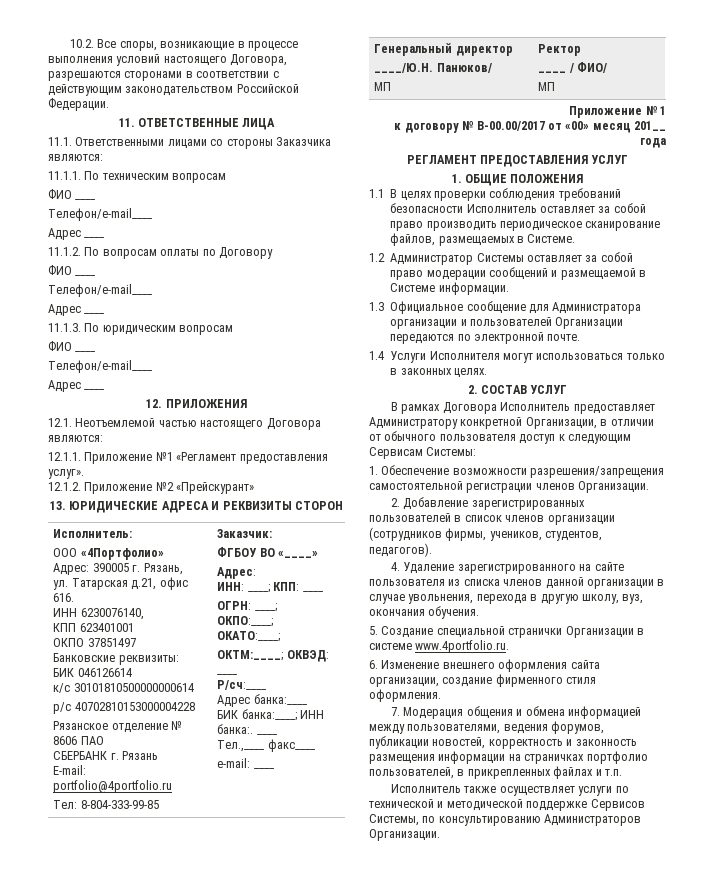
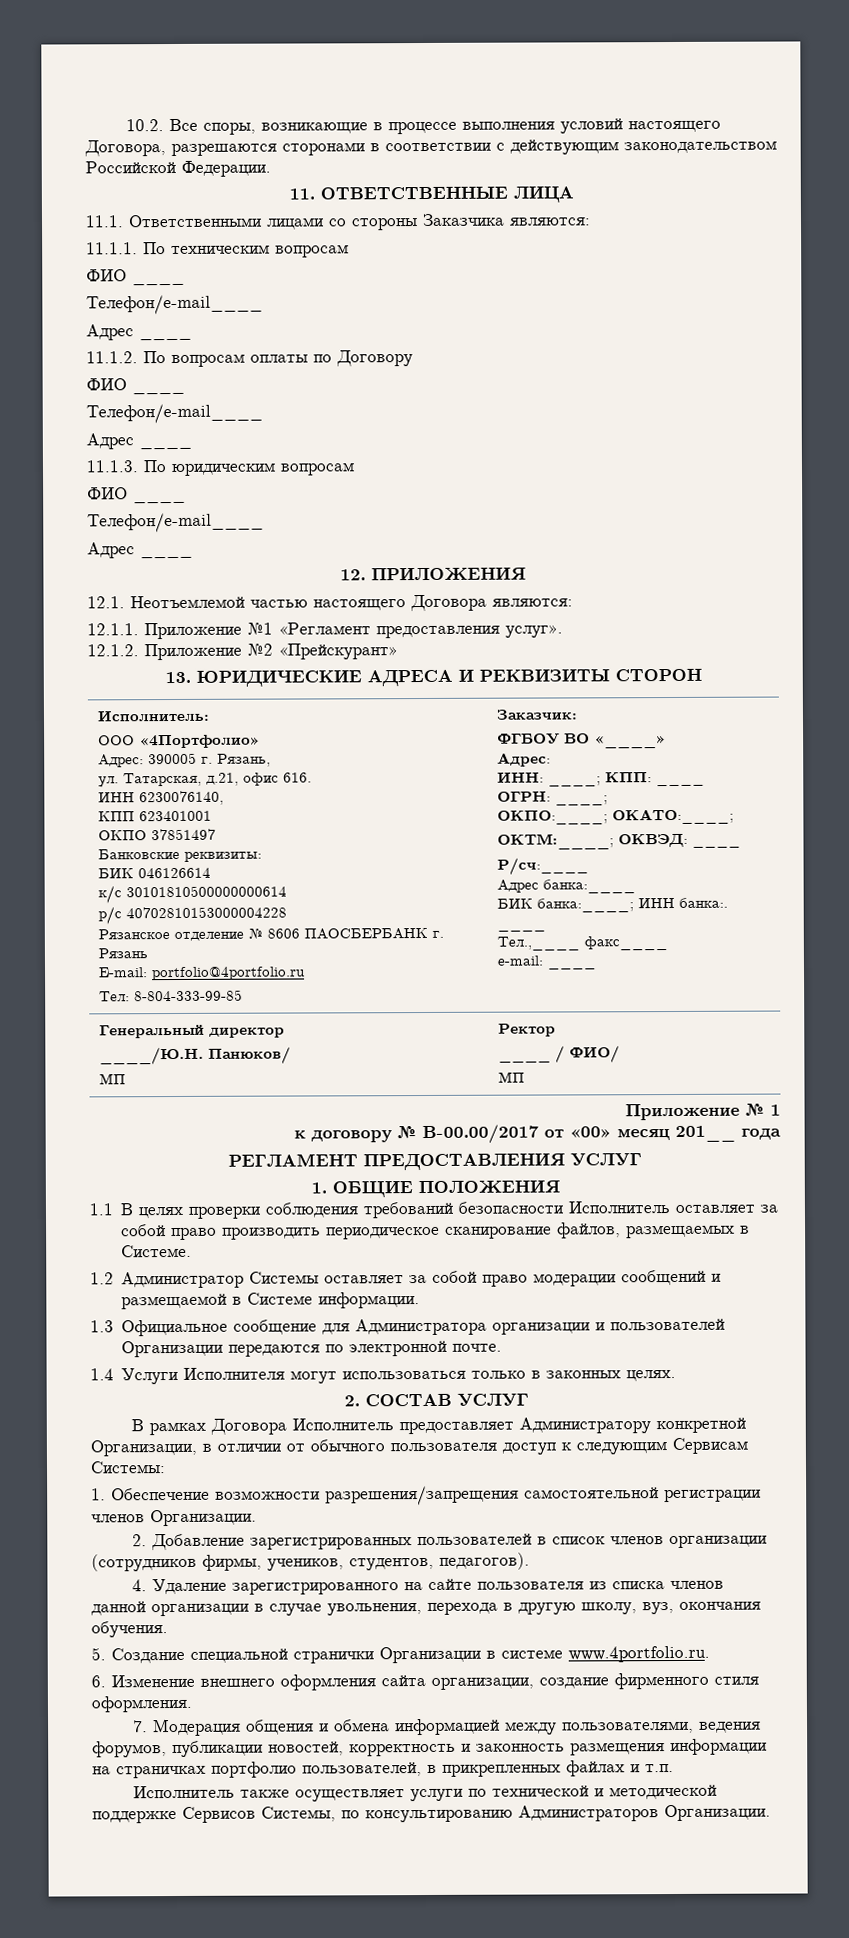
- ул. Татарская д.21, офис 616.
+ ул. Татарская, д.21, офис 616.
- Рязанское отделение № 8606 ПАО
- СБЕРБАНК г. Рязань
+ Рязанское отделение № 8606 ПАОСБЕРБАНК г. Рязань

